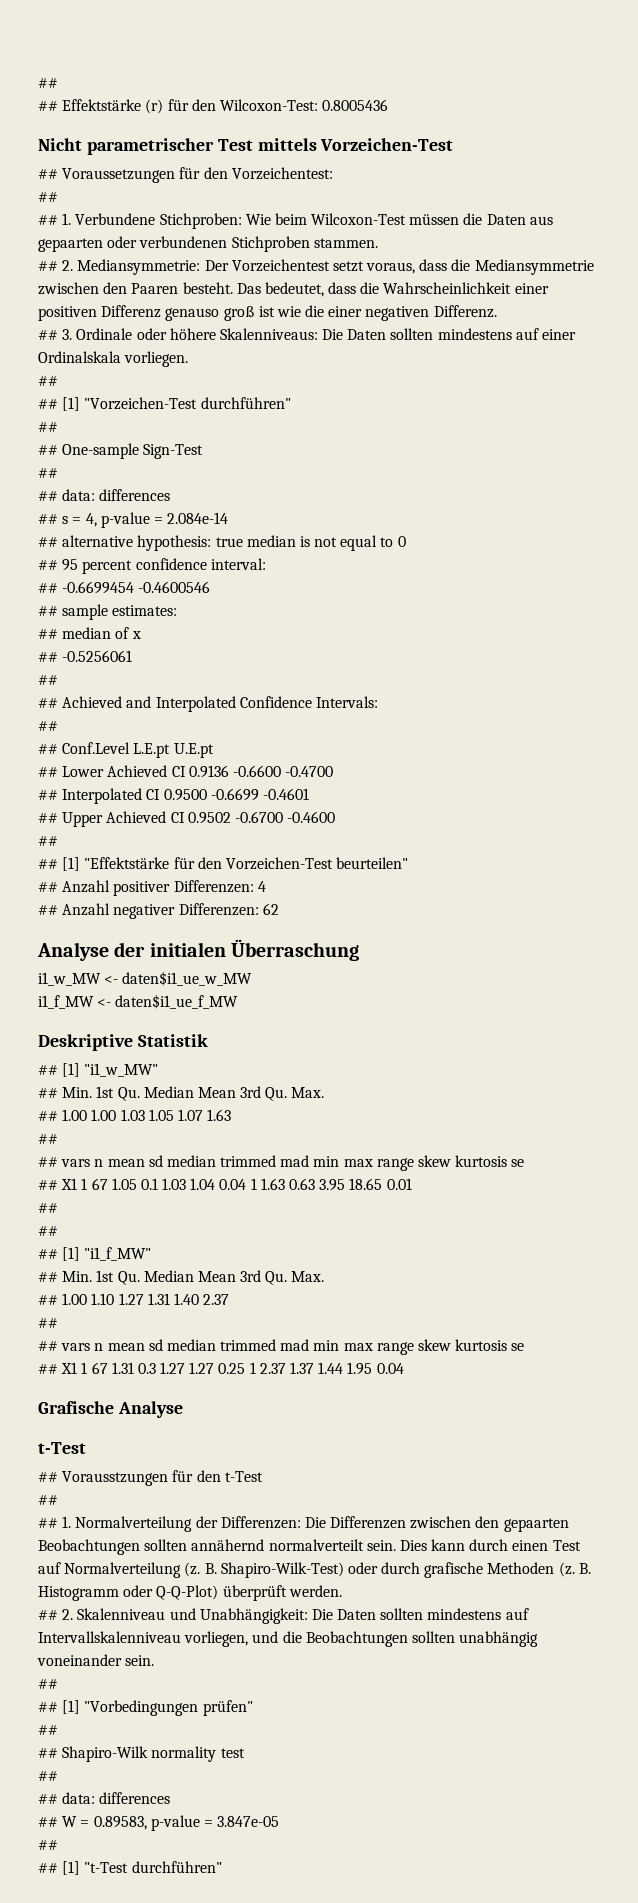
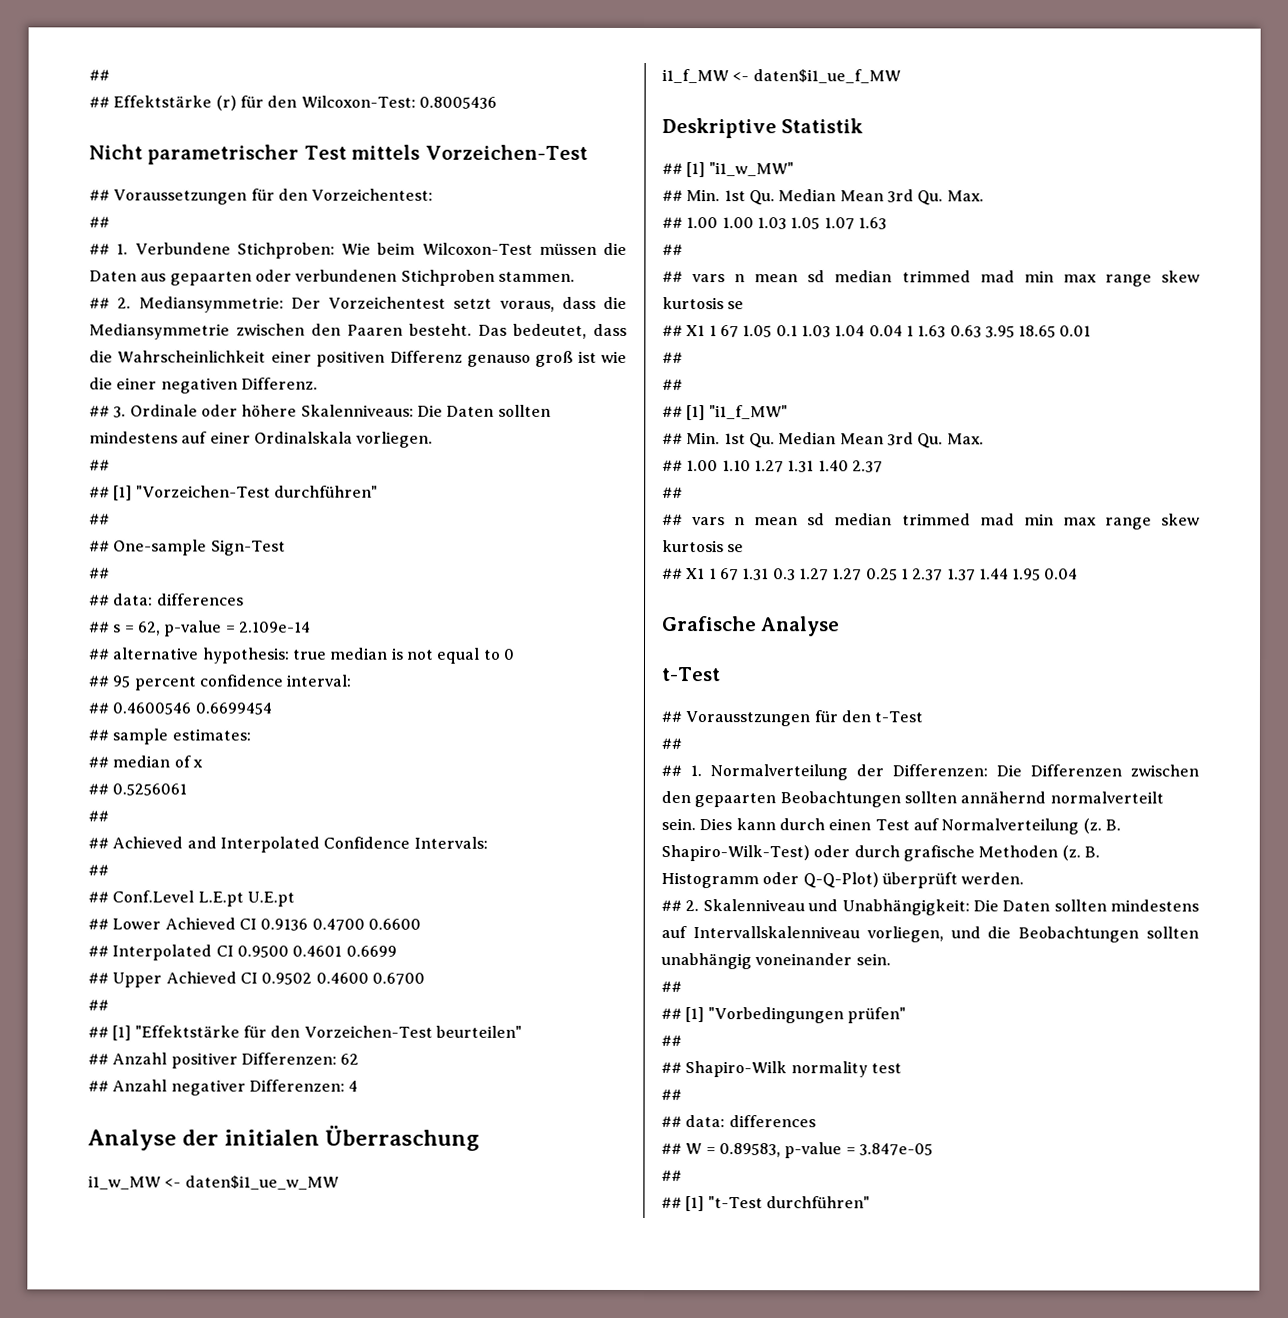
- ## s = 4, p-value = 2.084e-14
+ ## s = 62, p-value = 2.109e-14
- ## -0.6699454 -0.4600546
+ ## 0.4600546 0.6699454
- ## -0.5256061
+ ## 0.5256061
- ## Lower Achieved CI 0.9136 -0.6600 -0.4700
+ ## Lower Achieved CI 0.9136 0.4700 0.6600
- ## Interpolated CI 0.9500 -0.6699 -0.4601
+ ## Interpolated CI 0.9500 0.4601 0.6699
- ## Upper Achieved CI 0.9502 -0.6700 -0.4600
+ ## Upper Achieved CI 0.9502 0.4600 0.6700
- ## Anzahl positiver Differenzen: 4
+ ## Anzahl positiver Differenzen: 62
- ## Anzahl negativer Differenzen: 62
+ ## Anzahl negativer Differenzen: 4

